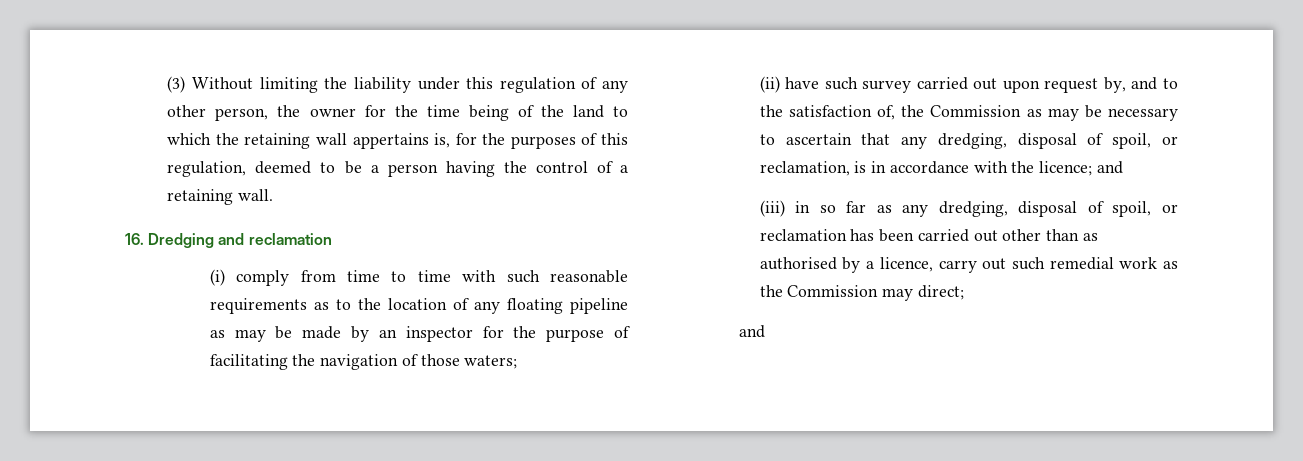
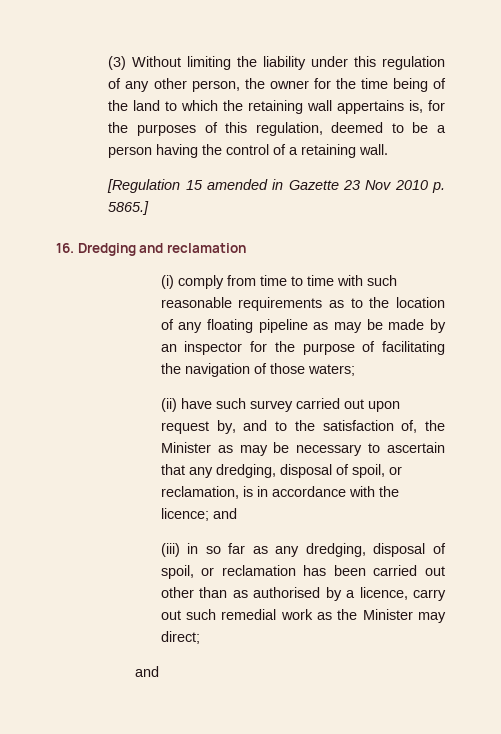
+ [Regulation 15 amended in Gazette 23 Nov 2010 p. 5865.]
- (ii) have such survey carried out upon request by, and to the satisfaction of, the Commission as may be necessary to ascertain that any dredging, disposal of spoil, or reclamation, is in accordance with the licence; and
+ (ii) have such survey carried out upon request by, and to the satisfaction of, the Minister as may be necessary to ascertain that any dredging, disposal of spoil, or reclamation, is in accordance with the licence; and
- (iii) in so far as any dredging, disposal of spoil, or reclamation has been carried out other than as authorised by a licence, carry out such remedial work as the Commission may direct;
+ (iii) in so far as any dredging, disposal of spoil, or reclamation has been carried out other than as authorised by a licence, carry out such remedial work as the Minister may direct;

